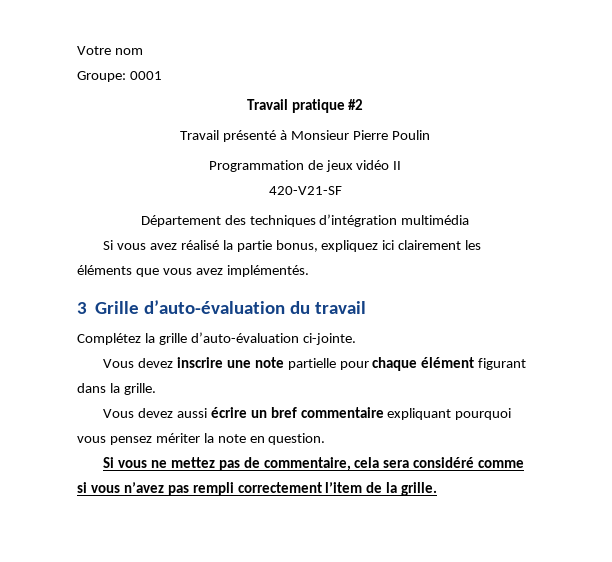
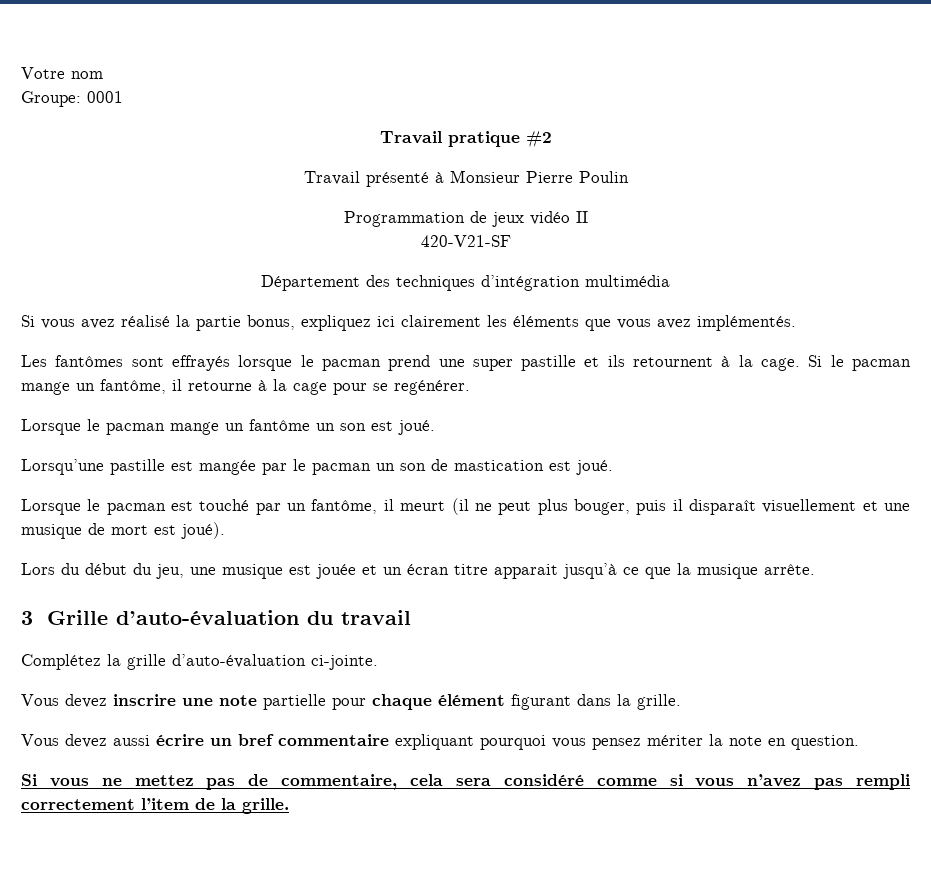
+ Les fantômes sont effrayés lorsque le pacman prend une super pastille et ils retournent à la cage. Si le pacman mange un fantôme, il retourne à la cage pour se regénérer.
+ Lorsque le pacman mange un fantôme un son est joué.
+ Lorsqu’une pastille est mangée par le pacman un son de mastication est joué.
+ Lorsque le pacman est touché par un fantôme, il meurt (il ne peut plus bouger, puis il disparaît visuellement et une musique de mort est joué).
+ Lors du début du jeu, une musique est jouée et un écran titre apparait jusqu’à ce que la musique arrête.

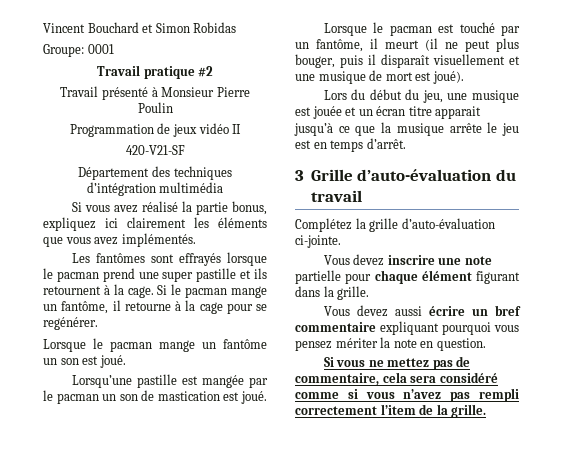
- Votre nom
+ Vincent Bouchard et Simon Robidas
- Lors du début du jeu, une musique est jouée et un écran titre apparait jusqu’à ce que la musique arrête.
+ Lors du début du jeu, une musique est jouée et un écran titre apparait jusqu’à ce que la musique arrête le jeu est en temps d’arrêt.

